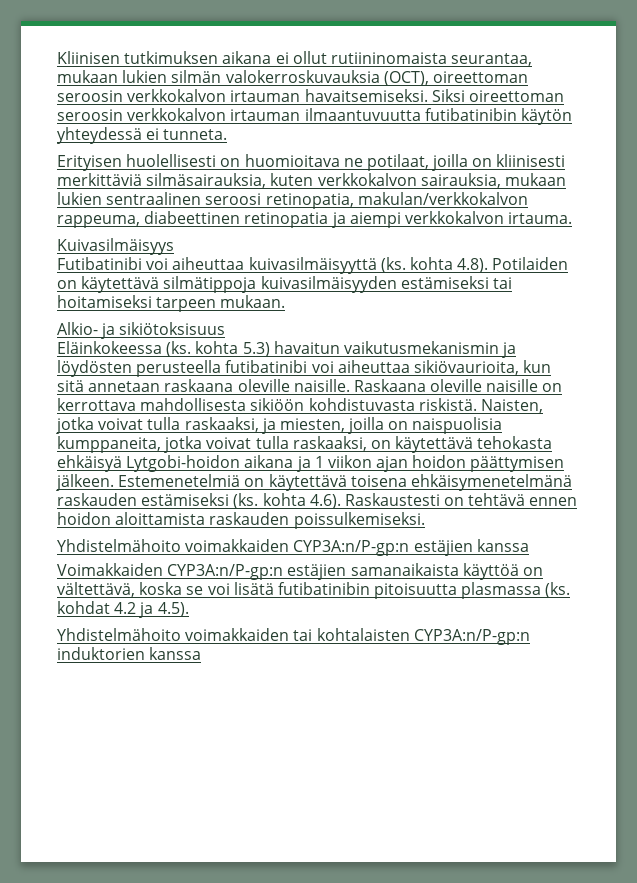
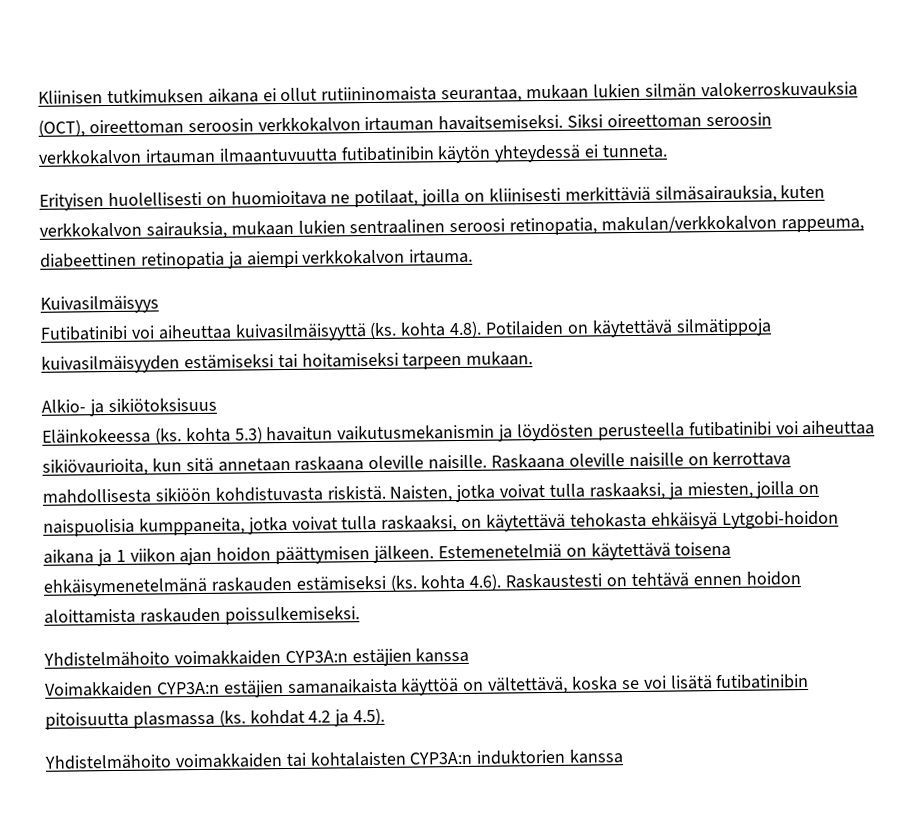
- Yhdistelmähoito voimakkaiden CYP3A:n/P-gp:n estäjien kanssa
+ Yhdistelmähoito voimakkaiden CYP3A:n estäjien kanssa
- Voimakkaiden CYP3A:n/P-gp:n estäjien samanaikaista käyttöä on vältettävä, koska se voi lisätä futibatinibin pitoisuutta plasmassa (ks. kohdat 4.2 ja 4.5).
+ Voimakkaiden CYP3A:n estäjien samanaikaista käyttöä on vältettävä, koska se voi lisätä futibatinibin pitoisuutta plasmassa (ks. kohdat 4.2 ja 4.5).
- Yhdistelmähoito voimakkaiden tai kohtalaisten CYP3A:n/P-gp:n induktorien kanssa
+ Yhdistelmähoito voimakkaiden tai kohtalaisten CYP3A:n induktorien kanssa

